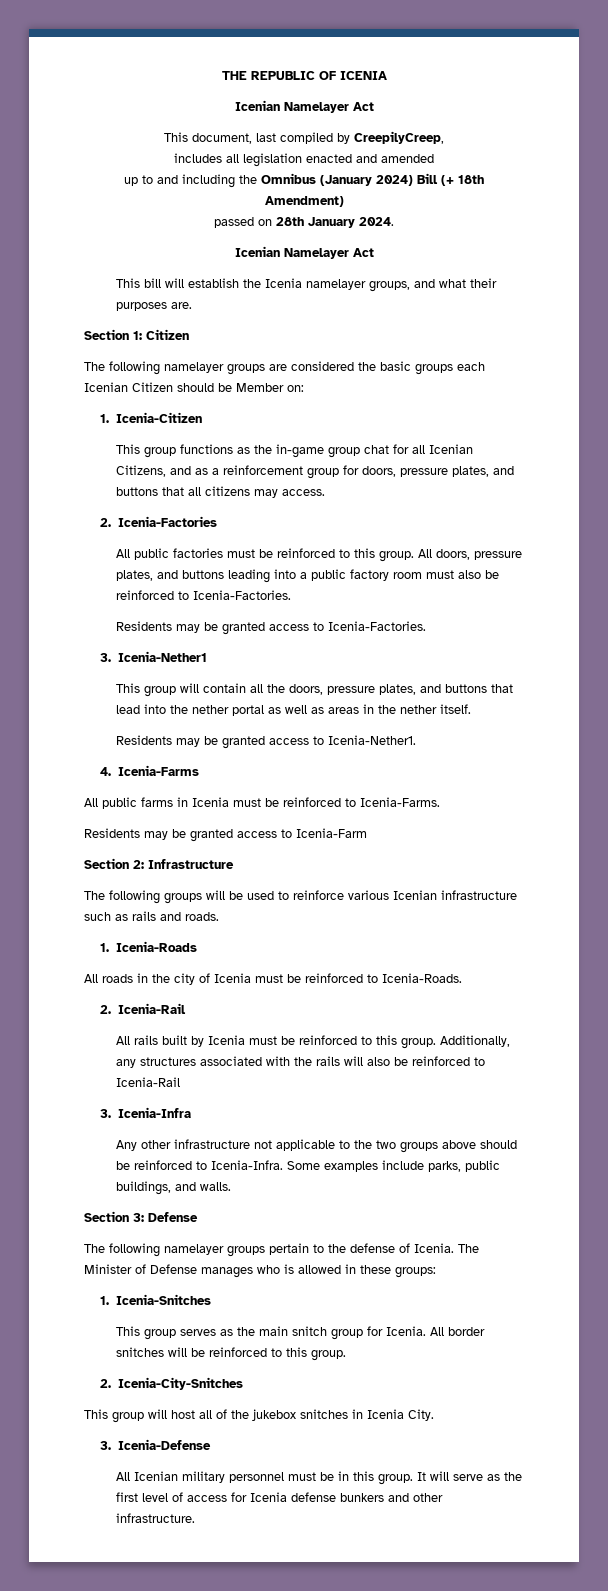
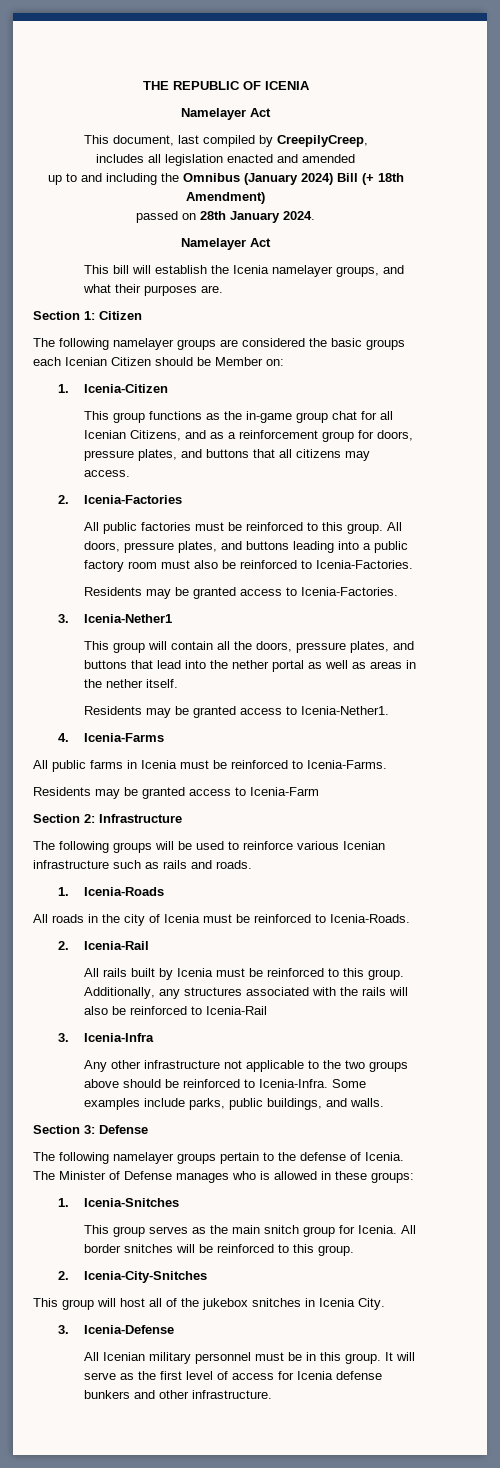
  THE REPUBLIC OF ICENIA
- Icenian Namelayer Act
+ Namelayer Act
  passed on 28th January 2024.
- Icenian Namelayer Act
+ Namelayer Act

